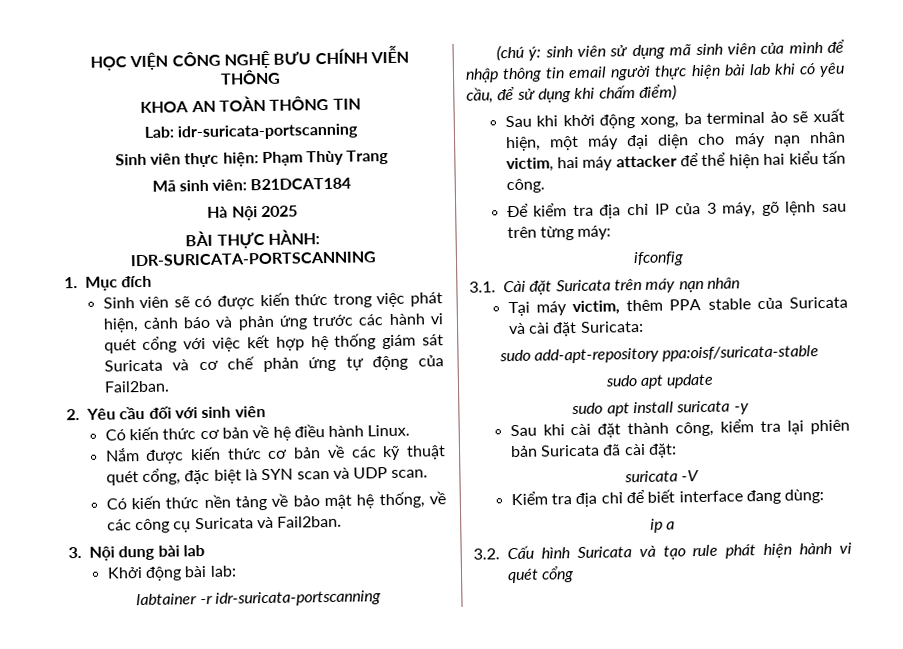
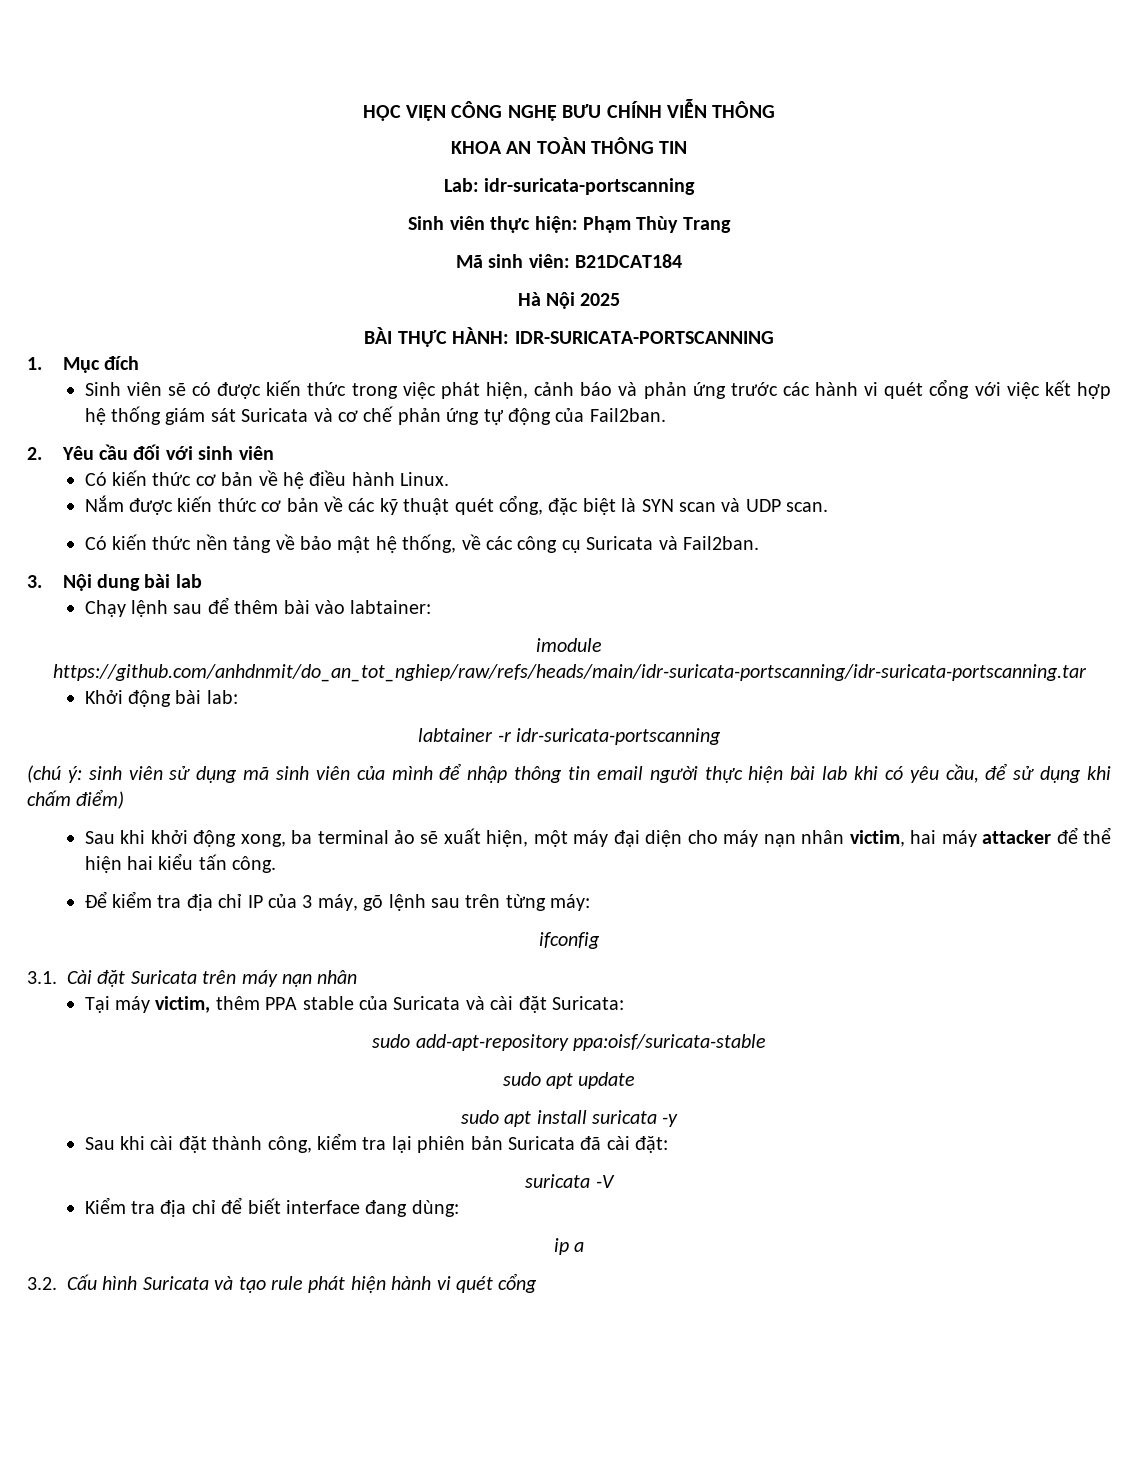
+ Chạy lệnh sau để thêm bài vào labtainer:
+ imodule https://github.com/anhdnmit/do_an_tot_nghiep/raw/refs/heads/main/idr-suricata-portscanning/idr-suricata-portscanning.tar

